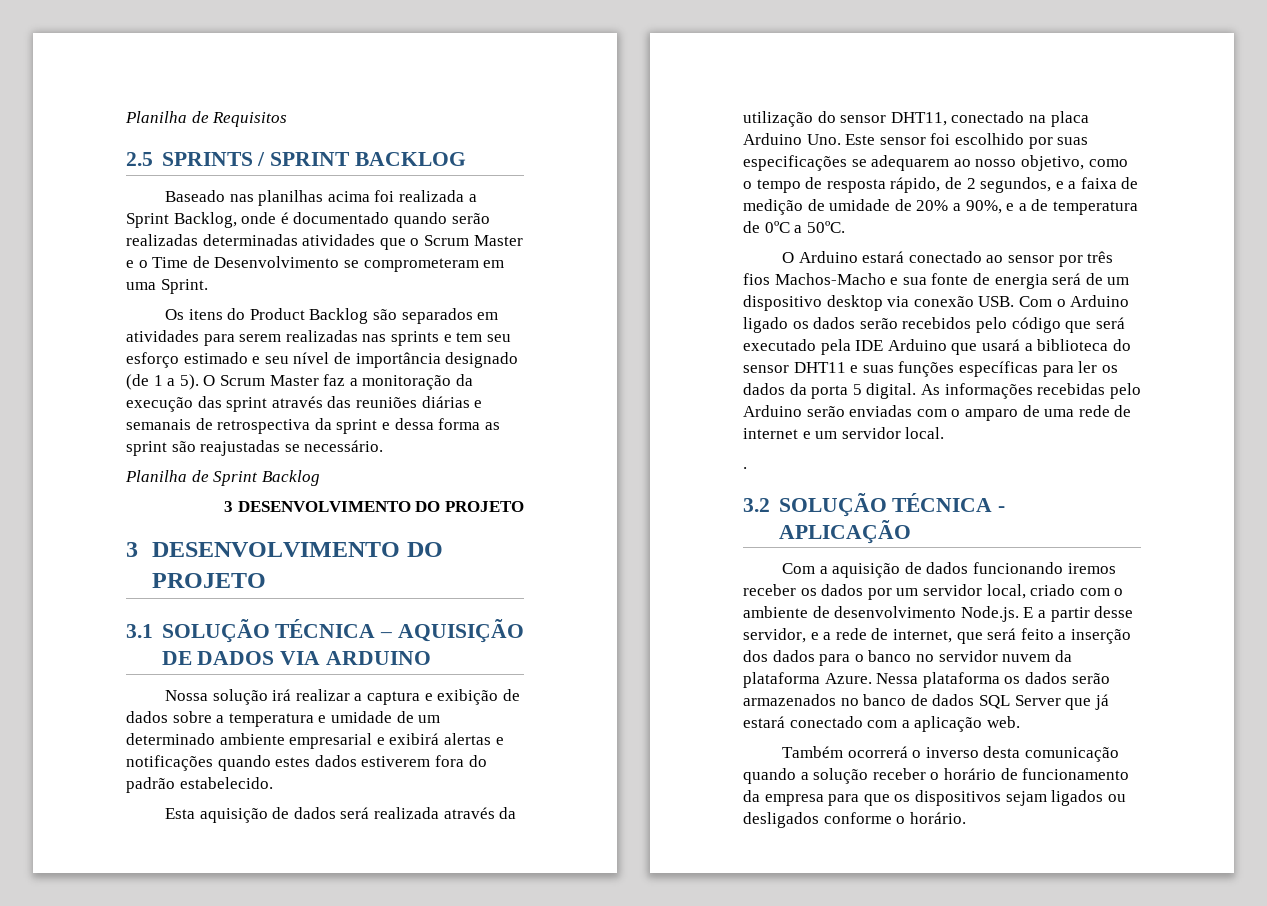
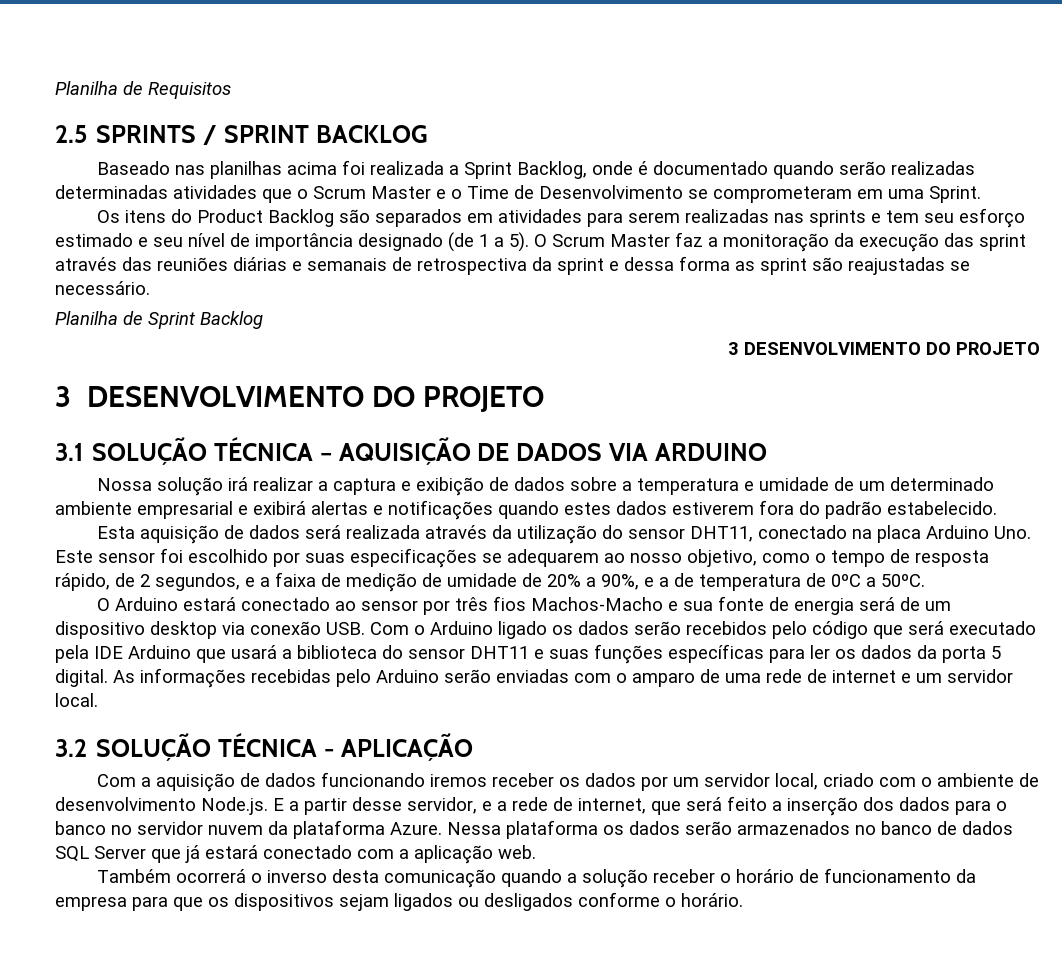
- .

